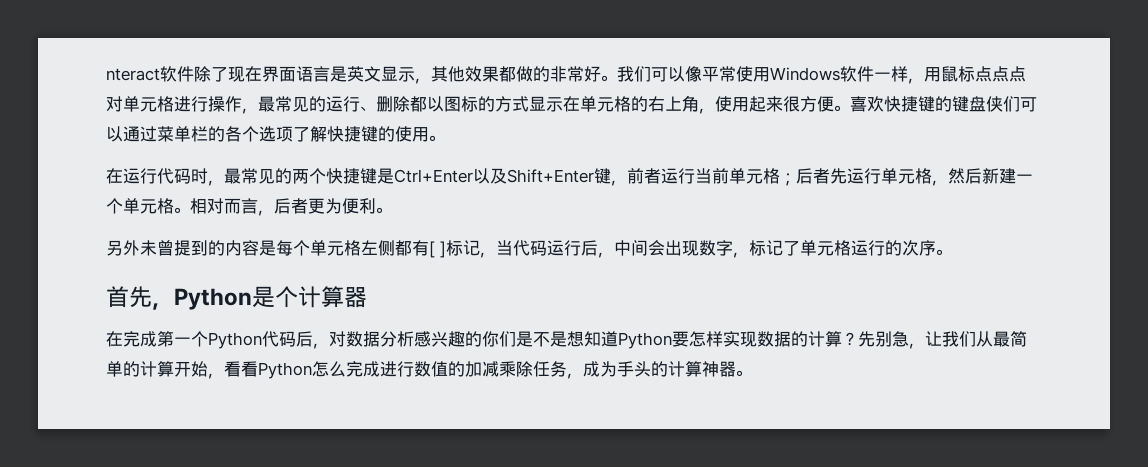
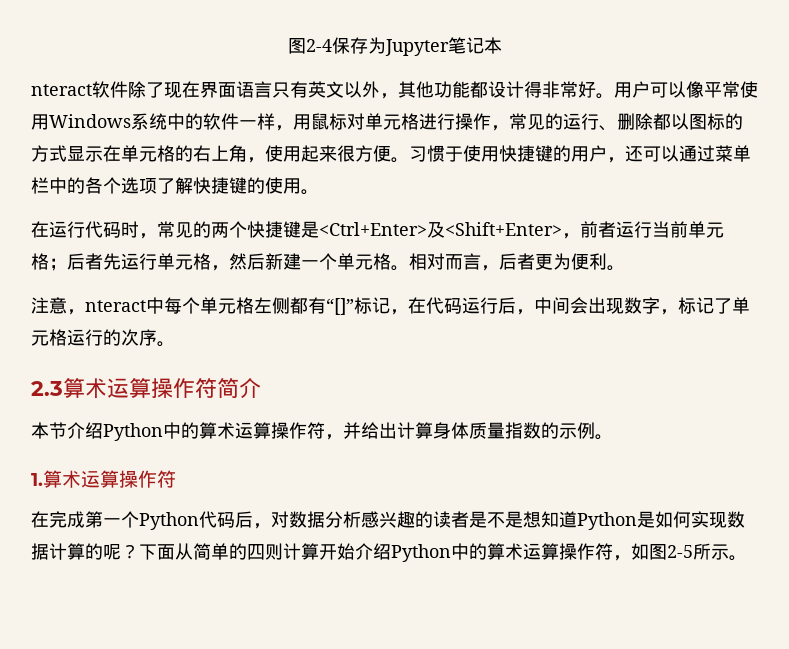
+ 图2-4保存为Jupyter笔记本
- nteract软件除了现在界面语言是英文显示，其他效果都做的非常好。
+ nteract软件除了现在界面语言只有英文以外，其他功能都设计得非常好。
- 我们可以像平常使用Windows软件一样，用鼠标点点点对单元格进行操作，最常见的运行、删除都以图标的方式显示在单元格的右上角，使用起来很方便。
+ 用户可以像平常使用Windows系统中的软件一样，用鼠标对单元格进行操作，常见的运行、删除都以图标的方式显示在单元格的右上角，使用起来很方便。
- 喜欢快捷键的键盘侠们可以通过菜单栏的各个选项了解快捷键的使用。
+ 习惯于使用快捷键的用户，还可以通过菜单栏中的各个选项了解快捷键的使用。
- 在运行代码时，最常见的两个快捷键是Ctrl+Enter以及Shift+Enter键，前者运行当前单元格；后者先运行单元格，然后新建一个单元格。
+ 在运行代码时，常见的两个快捷键是<Ctrl+Enter>及<Shift+Enter>，前者运行当前单元格；后者先运行单元格，然后新建一个单元格。
- 另外未曾提到的内容是每个单元格左侧都有[ ]标记，当代码运行后，中间会出现数字，标记了单元格运行的次序。
+ 注意，nteract中每个单元格左侧都有“[]”标记，在代码运行后，中间会出现数字，标记了单元格运行的次序。
- 首先，Python是个计算器
+ 2.3算术运算操作符简介
+ 本节介绍Python中的算术运算操作符，并给出计算身体质量指数的示例。
+ 1.算术运算操作符
- 在完成第一个Python代码后，对数据分析感兴趣的你们是不是想知道Python要怎样实现数据的计算？先别急，让我们从最简单的计算开始，看看Python怎么完成进行数值的加减乘除任务，成为手头的计算神器。
+ 在完成第一个Python代码后，对数据分析感兴趣的读者是不是想知道Python是如何实现数据计算的呢？下面从简单的四则计算开始介绍Python中的算术运算操作符，如图2-5所示。

